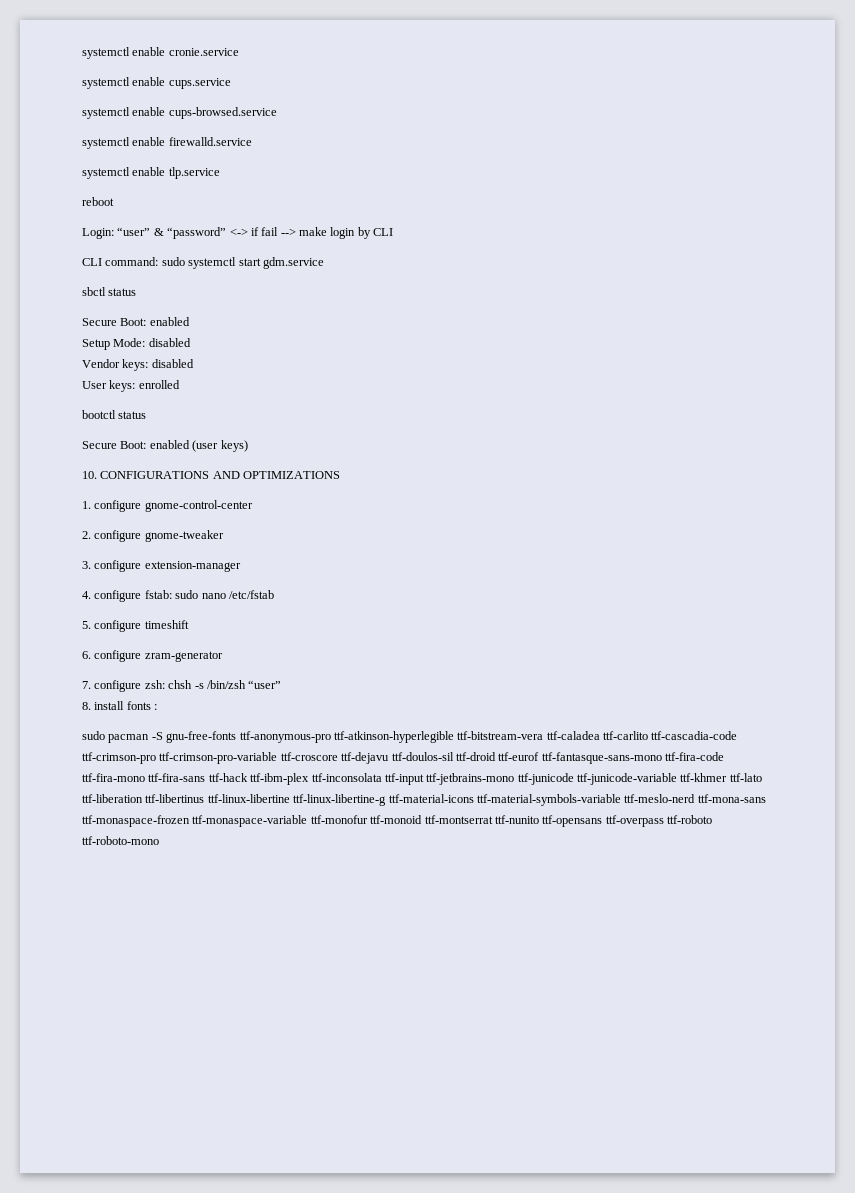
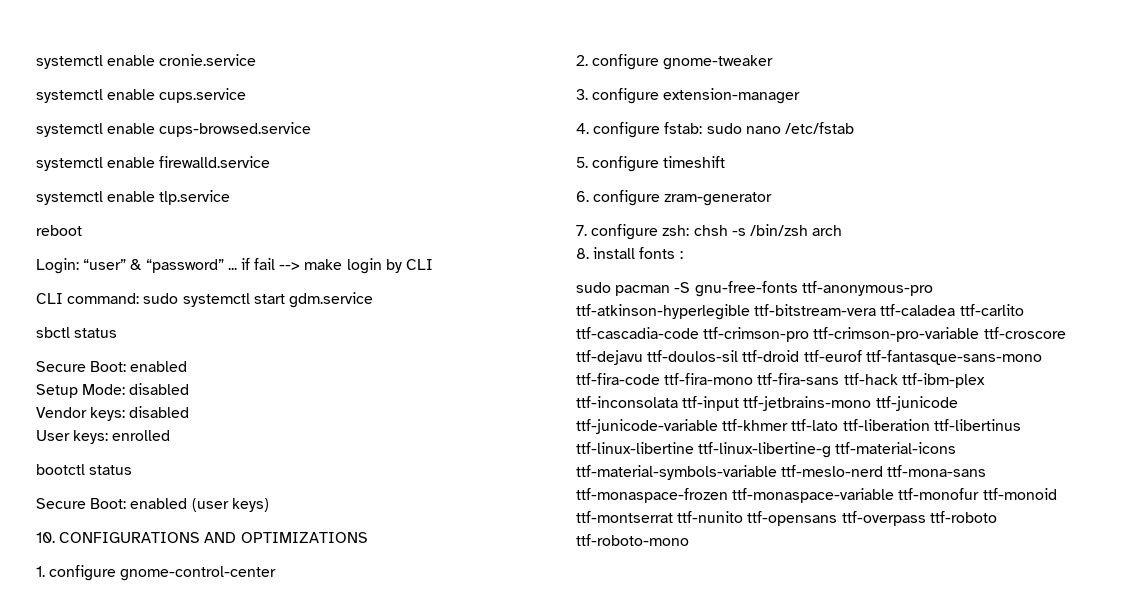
- Login: “user” & “password” <-> if fail --> make login by CLI
+ Login: “user” & “password” ... if fail --> make login by CLI
- 7. configure zsh: chsh -s /bin/zsh “user”
+ 7. configure zsh: chsh -s /bin/zsh arch

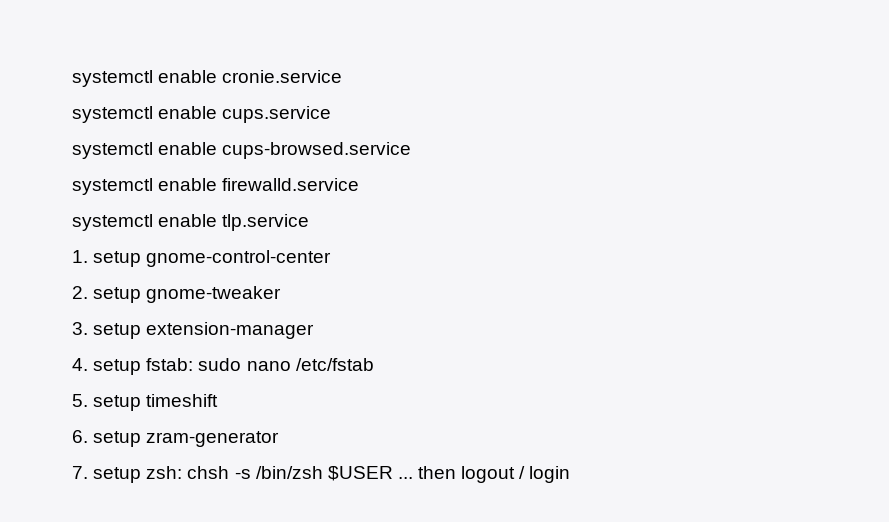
- reboot
- Login: “user” & “password” ... if fail --> make login by CLI
- CLI command: sudo systemctl start gdm.service
- sbctl status
- Secure Boot: enabled
- Setup Mode: disabled
- Vendor keys: disabled
- User keys: enrolled
- bootctl status
- Secure Boot: enabled (user keys)
- 10. CONFIGURATIONS AND OPTIMIZATIONS
- 1. configure gnome-control-center
+ 1. setup gnome-control-center
- 2. configure gnome-tweaker
+ 2. setup gnome-tweaker
- 3. configure extension-manager
+ 3. setup extension-manager
- 4. configure fstab: sudo nano /etc/fstab
+ 4. setup fstab: sudo nano /etc/fstab
- 5. configure timeshift
+ 5. setup timeshift
- 6. configure zram-generator
+ 6. setup zram-generator
- 7. configure zsh: chsh -s /bin/zsh arch
- 8. install fonts :
- sudo pacman -S gnu-free-fonts ttf-anonymous-pro ttf-atkinson-hyperlegible ttf-bitstream-vera ttf-caladea ttf-carlito ttf-cascadia-code ttf-crimson-pro ttf-crimson-pro-variable ttf-croscore ttf-dejavu ttf-doulos-sil ttf-droid ttf-eurof ttf-fantasque-sans-mono ttf-fira-code ttf-fira-mono ttf-fira-sans ttf-hack ttf-ibm-plex ttf-inconsolata ttf-input ttf-jetbrains-mono ttf-junicode ttf-junicode-variable ttf-khmer ttf-lato ttf-liberation ttf-libertinus ttf-linux-libertine ttf-linux-libertine-g ttf-material-icons ttf-material-symbols-variable ttf-meslo-nerd ttf-mona-sans ttf-monaspace-frozen ttf-monaspace-variable ttf-monofur ttf-monoid ttf-montserrat ttf-nunito ttf-opensans ttf-overpass ttf-roboto ttf-roboto-mono
+ 7. setup zsh: chsh -s /bin/zsh $USER ... then logout / login

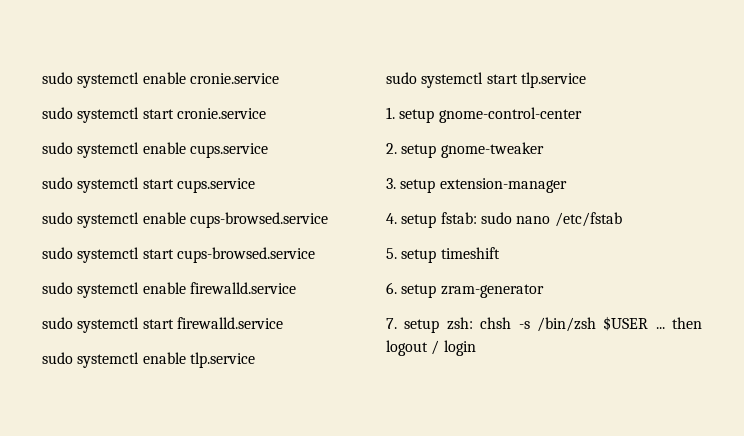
- systemctl enable cronie.service
+ sudo systemctl enable cronie.service
- systemctl enable cups.service
- systemctl enable cups-browsed.service
- systemctl enable firewalld.service
- systemctl enable tlp.service
+ sudo systemctl start cronie.service
+ sudo systemctl enable cups.service
+ sudo systemctl start cups.service
+ sudo systemctl enable cups-browsed.service
+ sudo systemctl start cups-browsed.service
+ sudo systemctl enable firewalld.service
+ sudo systemctl start firewalld.service
+ sudo systemctl enable tlp.service
+ sudo systemctl start tlp.service

